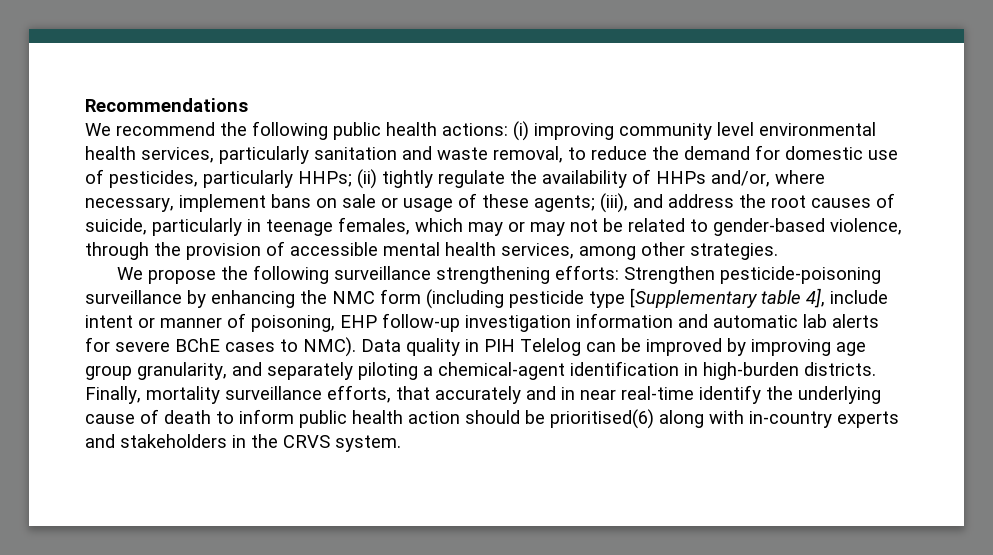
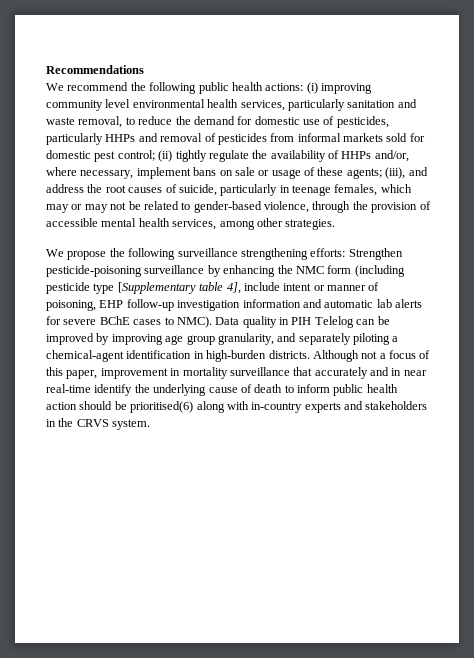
- (i) improving community level environmental health services, particularly sanitation and waste removal, to reduce the demand for domestic use of pesticides, particularly HHPs;
+ (i) improving community level environmental health services, particularly sanitation and waste removal, to reduce the demand for domestic use of pesticides, particularly HHPs and removal of pesticides from informal markets sold for domestic pest control;
- Finally, mortality surveillance efforts, that accurately and in near real-time identify the underlying cause of death to inform public health action should be prioritised(6) along with in-country experts and stakeholders in the CRVS system.
+ Although not a focus of this paper, improvement in mortality surveillance that accurately and in near real-time identify the underlying cause of death to inform public health action should be prioritised(6) along with in-country experts and stakeholders in the CRVS system.

